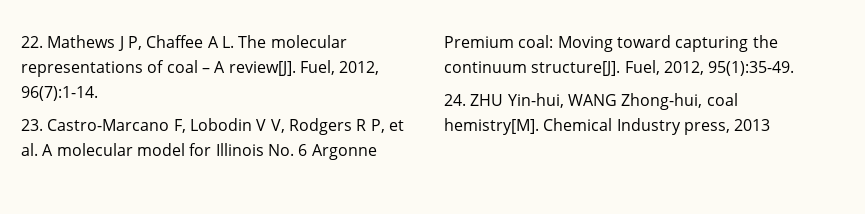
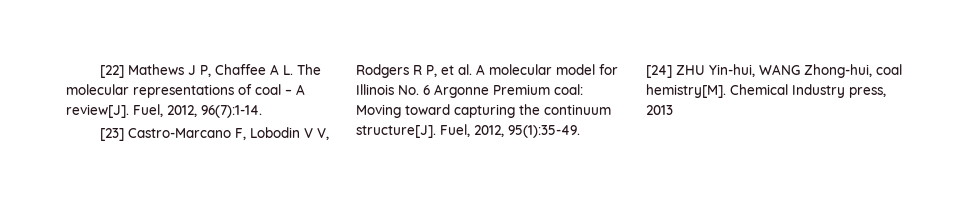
- 22. Mathews J P, Chaffee A L. The molecular representations of coal – A review[J].
+ [22] Mathews J P, Chaffee A L. The molecular representations of coal – A review[J].
- 23. Castro-Marcano F, Lobodin V V, Rodgers R P, et al. A molecular model for Illinois No. 6 Argonne Premium coal: Moving toward capturing the continuum structure[J].
+ [23] Castro-Marcano F, Lobodin V V, Rodgers R P, et al. A molecular model for Illinois No. 6 Argonne Premium coal: Moving toward capturing the continuum structure[J].
- 24. ZHU Yin-hui, WANG Zhong-hui, coal hemistry[M].
+ [24] ZHU Yin-hui, WANG Zhong-hui, coal hemistry[M].

